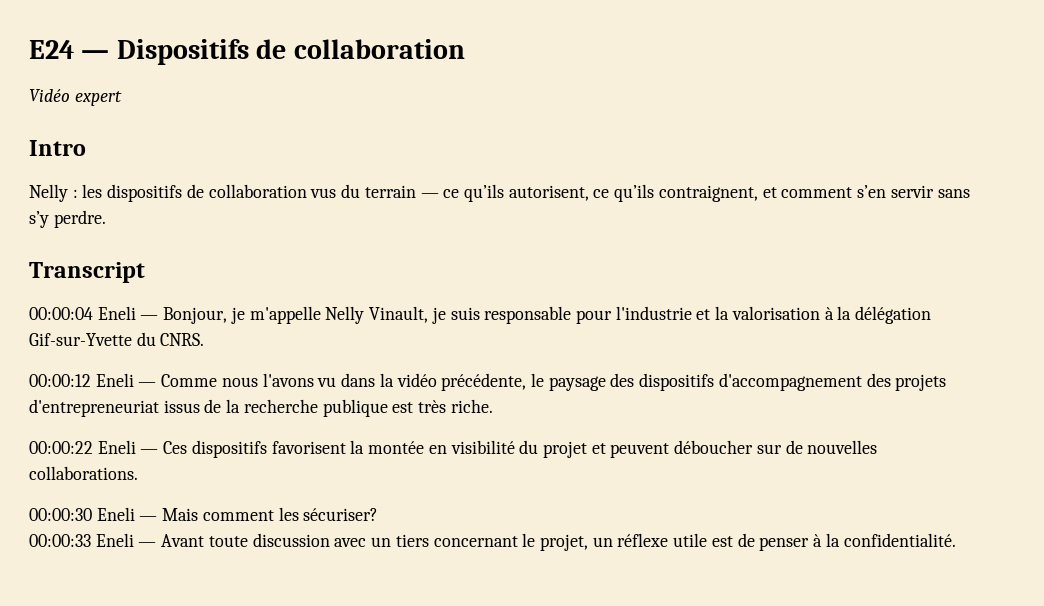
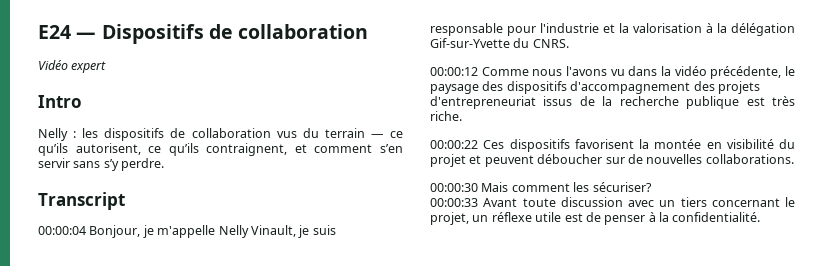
- 00:00:04 Eneli — Bonjour, je m'appelle Nelly Vinault, je suis responsable pour l'industrie et la valorisation à la délégation Gif-sur-Yvette du CNRS.
+ 00:00:04 Bonjour, je m'appelle Nelly Vinault, je suis responsable pour l'industrie et la valorisation à la délégation Gif-sur-Yvette du CNRS.
- 00:00:12 Eneli — Comme nous l'avons vu dans la vidéo précédente, le paysage des dispositifs d'accompagnement des projets d'entrepreneuriat issus de la recherche publique est très riche.
+ 00:00:12 Comme nous l'avons vu dans la vidéo précédente, le paysage des dispositifs d'accompagnement des projets d'entrepreneuriat issus de la recherche publique est très riche.
- 00:00:22 Eneli — Ces dispositifs favorisent la montée en visibilité du projet et peuvent déboucher sur de nouvelles collaborations.
+ 00:00:22 Ces dispositifs favorisent la montée en visibilité du projet et peuvent déboucher sur de nouvelles collaborations.
- 00:00:30 Eneli — Mais comment les sécuriser?
+ 00:00:30 Mais comment les sécuriser?
- 00:00:33 Eneli — Avant toute discussion avec un tiers concernant le projet, un réflexe utile est de penser à la confidentialité.
+ 00:00:33 Avant toute discussion avec un tiers concernant le projet, un réflexe utile est de penser à la confidentialité.

